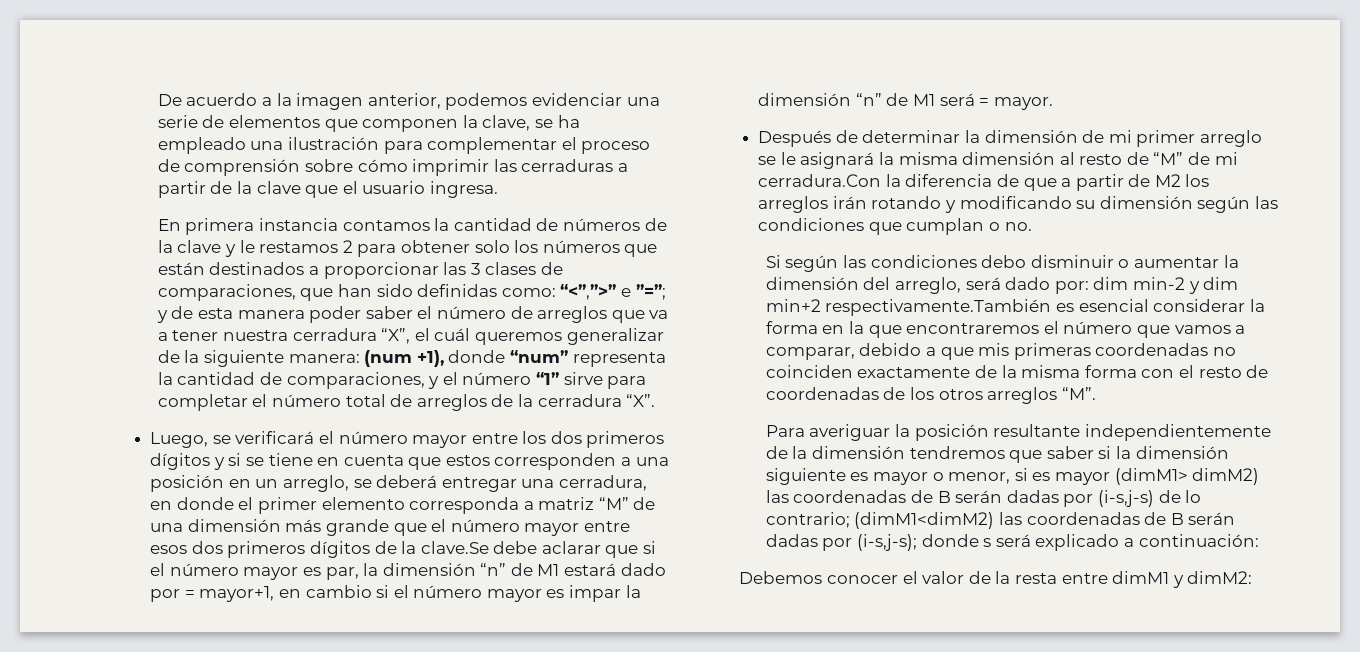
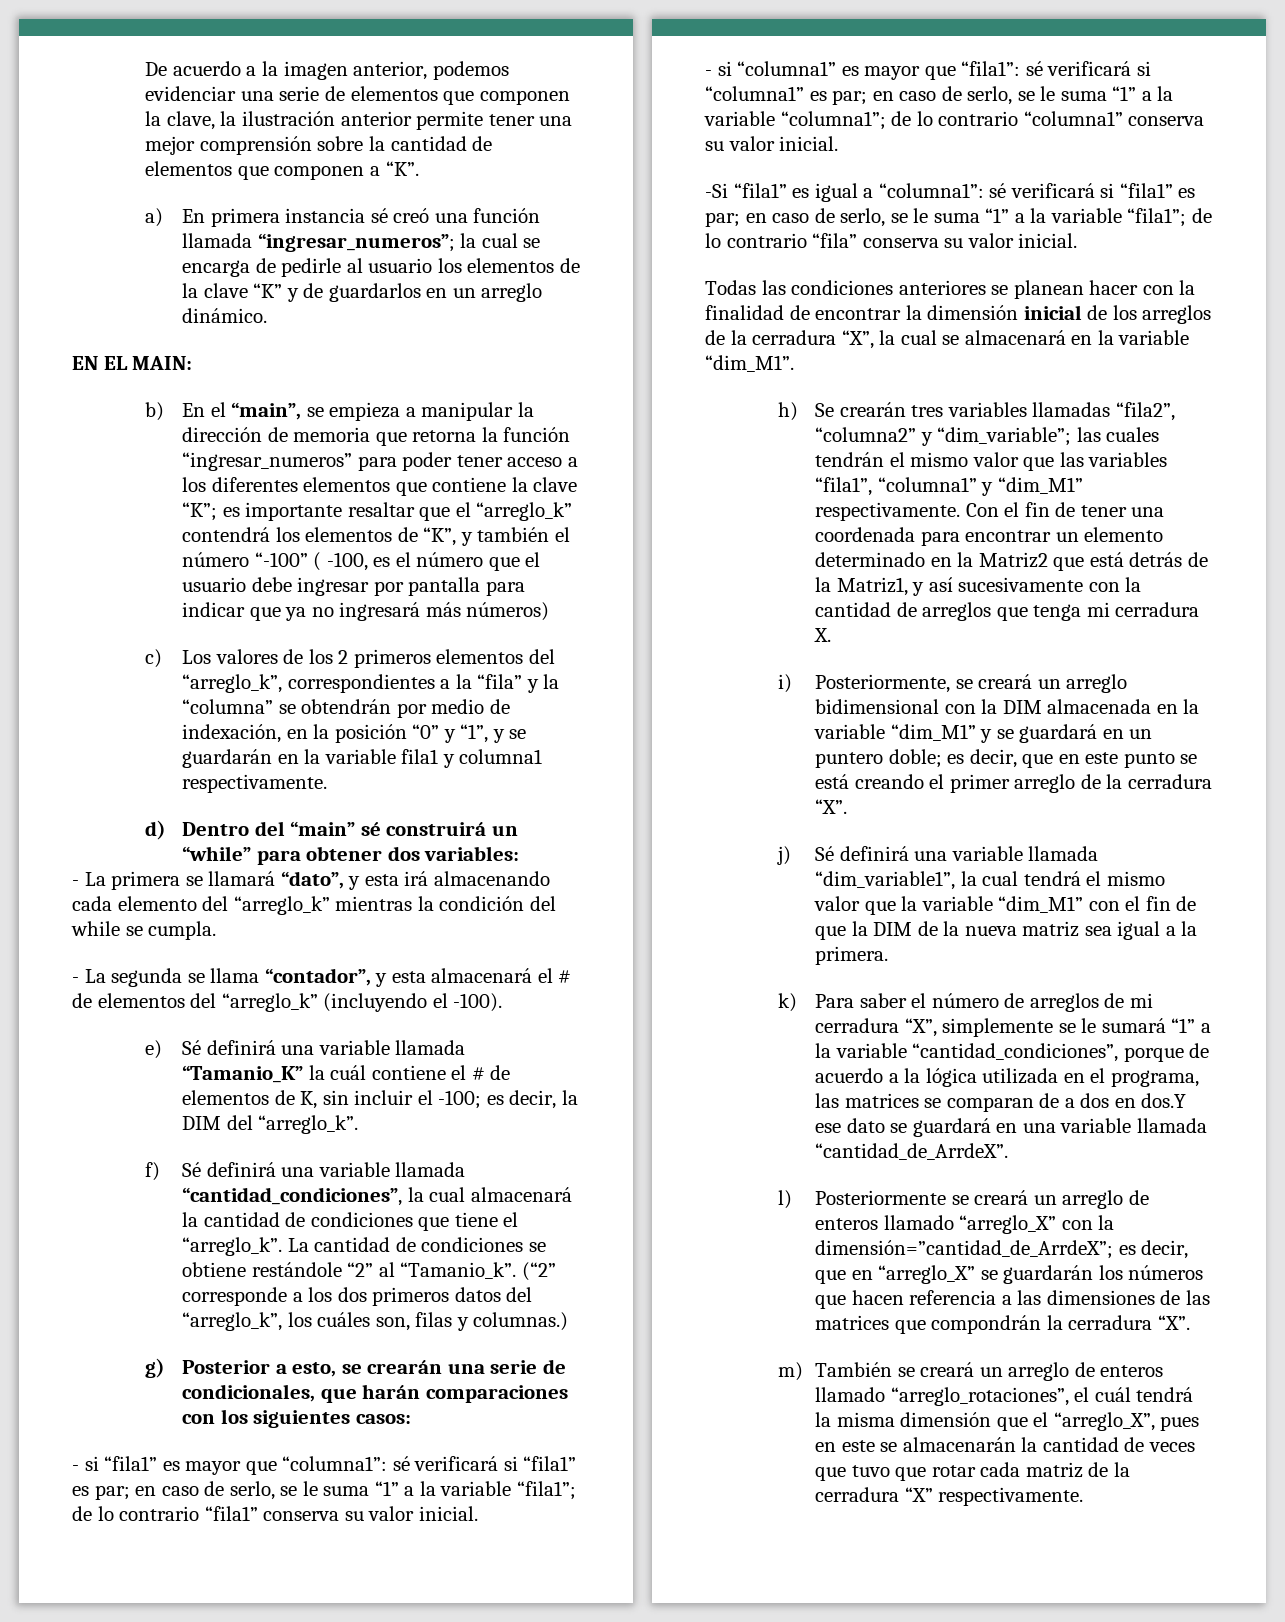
- De acuerdo a la imagen anterior, podemos evidenciar una serie de elementos que componen la clave, se ha empleado una ilustración para complementar el proceso de comprensión sobre cómo imprimir las cerraduras a partir de la clave que el usuario ingresa.
- En primera instancia contamos la cantidad de números de la clave y le restamos 2 para obtener solo los números que están destinados a proporcionar las 3 clases de comparaciones, que han sido definidas como: “<”,”>” e ”=”; y de esta manera poder saber el número de arreglos que va a tener nuestra cerradura “X”, el cuál queremos generalizar de la siguiente manera: (num +1), donde “num” representa la cantidad de comparaciones, y el número “1” sirve para completar el número total de arreglos de la cerradura “X”.
- Luego, se verificará el número mayor entre los dos primeros dígitos y si se tiene en cuenta que estos corresponden a una posición en un arreglo, se deberá entregar una cerradura, en donde el primer elemento corresponda a matriz “M” de una dimensión más grande que el número mayor entre esos dos primeros dígitos de la clave.Se debe aclarar que si el número mayor es par, la dimensión “n” de M1 estará dado por = mayor+1, en cambio si el número mayor es impar la dimensión “n” de M1 será = mayor.
- Después de determinar la dimensión de mi primer arreglo se le asignará la misma dimensión al resto de “M” de mi cerradura.Con la diferencia de que a partir de M2 los arreglos irán rotando y modificando su dimensión según las condiciones que cumplan o no.
- Si según las condiciones debo disminuir o aumentar la dimensión del arreglo, será dado por: dim min-2 y dim min+2 respectivamente.También es esencial considerar la forma en la que encontraremos el número que vamos a comparar, debido a que mis primeras coordenadas no coinciden exactamente de la misma forma con el resto de coordenadas de los otros arreglos “M”.
- Para averiguar la posición resultante independientemente de la dimensión tendremos que saber si la dimensión siguiente es mayor o menor, si es mayor (dimM1> dimM2) las coordenadas de B serán dadas por (i-s,j-s) de lo contrario; (dimM1<dimM2) las coordenadas de B serán dadas por (i-s,j-s); donde s será explicado a continuación:
- Debemos conocer el valor de la resta entre dimM1 y dimM2:
+ De acuerdo a la imagen anterior, podemos evidenciar una serie de elementos que componen la clave, la ilustración anterior permite tener una mejor comprensión sobre la cantidad de elementos que componen a “K”.
+ a) En primera instancia sé creó una función llamada “ingresar_numeros”; la cual se encarga de pedirle al usuario los elementos de la clave “K” y de guardarlos en un arreglo dinámico.
+ EN EL MAIN:
+ b) En el “main”, se empieza a manipular la dirección de memoria que retorna la función “ingresar_numeros” para poder tener acceso a los diferentes elementos que contiene la clave “K”; es importante resaltar que el “arreglo_k” contendrá los elementos de “K”, y también el número “-100” ( -100, es el número que el usuario debe ingresar por pantalla para indicar que ya no ingresará más números)
+ c) Los valores de los 2 primeros elementos del “arreglo_k”, correspondientes a la “fila” y la “columna” se obtendrán por medio de indexación, en la posición “0” y “1”, y se guardarán en la variable fila1 y columna1 respectivamente.
+ d) Dentro del “main” sé construirá un “while” para obtener dos variables:
+ - La primera se llamará “dato”, y esta irá almacenando cada elemento del “arreglo_k” mientras la condición del while se cumpla.
+ - La segunda se llama “contador”, y esta almacenará el # de elementos del “arreglo_k” (incluyendo el -100).
+ e) Sé definirá una variable llamada “Tamanio_K” la cuál contiene el # de elementos de K, sin incluir el -100; es decir, la DIM del “arreglo_k”.
+ f) Sé definirá una variable llamada “cantidad_condiciones”, la cual almacenará la cantidad de condiciones que tiene el “arreglo_k”. La cantidad de condiciones se obtiene restándole “2” al “Tamanio_k”. (“2” corresponde a los dos primeros datos del “arreglo_k”, los cuáles son, filas y columnas.)
+ g) Posterior a esto, se crearán una serie de condicionales, que harán comparaciones con los siguientes casos:
+ - si “fila1” es mayor que “columna1”: sé verificará si “fila1” es par; en caso de serlo, se le suma “1” a la variable “fila1”; de lo contrario “fila1” conserva su valor inicial.
+ - si “columna1” es mayor que “fila1”: sé verificará si “columna1” es par; en caso de serlo, se le suma “1” a la variable “columna1”; de lo contrario “columna1” conserva su valor inicial.
+ -Si “fila1” es igual a “columna1”: sé verificará si “fila1” es par; en caso de serlo, se le suma “1” a la variable “fila1”; de lo contrario “fila” conserva su valor inicial.
+ Todas las condiciones anteriores se planean hacer con la finalidad de encontrar la dimensión inicial de los arreglos de la cerradura “X”, la cual se almacenará en la variable “dim_M1”.
+ h) Se crearán tres variables llamadas “fila2”, “columna2” y “dim_variable”; las cuales tendrán el mismo valor que las variables “fila1”, “columna1” y “dim_M1” respectivamente. Con el fin de tener una coordenada para encontrar un elemento determinado en la Matriz2 que está detrás de la Matriz1, y así sucesivamente con la cantidad de arreglos que tenga mi cerradura X.
+ i) Posteriormente, se creará un arreglo bidimensional con la DIM almacenada en la variable “dim_M1” y se guardará en un puntero doble; es decir, que en este punto se está creando el primer arreglo de la cerradura “X”.
+ j) Sé definirá una variable llamada “dim_variable1”, la cual tendrá el mismo valor que la variable “dim_M1” con el fin de que la DIM de la nueva matriz sea igual a la primera.
+ k) Para saber el número de arreglos de mi cerradura “X”, simplemente se le sumará “1” a la variable “cantidad_condiciones”, porque de acuerdo a la lógica utilizada en el programa, las matrices se comparan de a dos en dos.Y ese dato se guardará en una variable llamada “cantidad_de_ArrdeX”.
+ l) Posteriormente se creará un arreglo de enteros llamado “arreglo_X” con la dimensión=”cantidad_de_ArrdeX”; es decir, que en “arreglo_X” se guardarán los números que hacen referencia a las dimensiones de las matrices que compondrán la cerradura “X”.
+ m) También se creará un arreglo de enteros llamado “arreglo_rotaciones”, el cuál tendrá la misma dimensión que el “arreglo_X”, pues en este se almacenarán la cantidad de veces que tuvo que rotar cada matriz de la cerradura “X” respectivamente.

